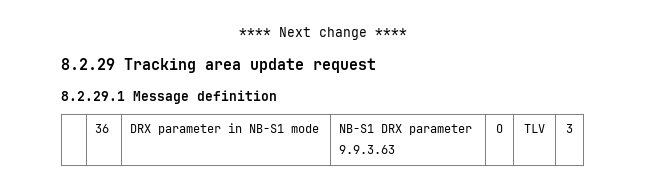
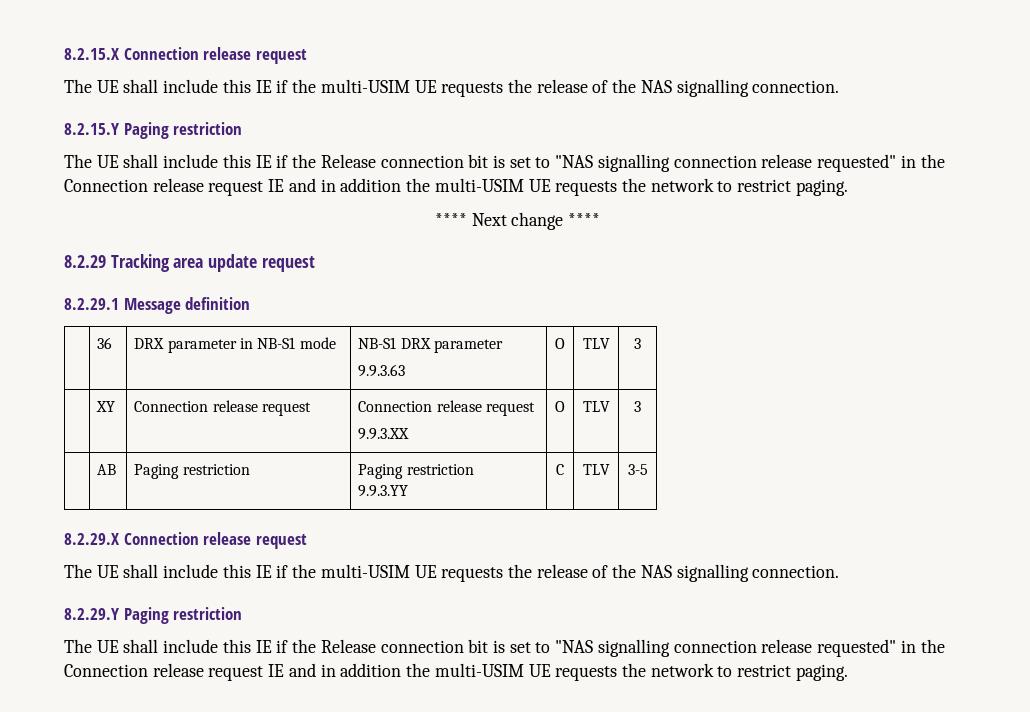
+ 8.2.15.X Connection release request
+ The UE shall include this IE if the multi-USIM UE requests the release of the NAS signalling connection.
+ 8.2.15.Y Paging restriction
+ The UE shall include this IE if the Release connection bit is set to "NAS signalling connection release requested" in the Connection release request IE and in addition the multi-USIM UE requests the network to restrict paging.
+ | XY | Connection release request | Connection release request
+ 9.9.3.XX | O | TLV | 3
+ | AB | Paging restriction | Paging restriction
+ 9.9.3.YY | C | TLV | 3-5
+ 8.2.29.X Connection release request
+ The UE shall include this IE if the multi-USIM UE requests the release of the NAS signalling connection.
+ 8.2.29.Y Paging restriction
+ The UE shall include this IE if the Release connection bit is set to "NAS signalling connection release requested" in the Connection release request IE and in addition the multi-USIM UE requests the network to restrict paging.

